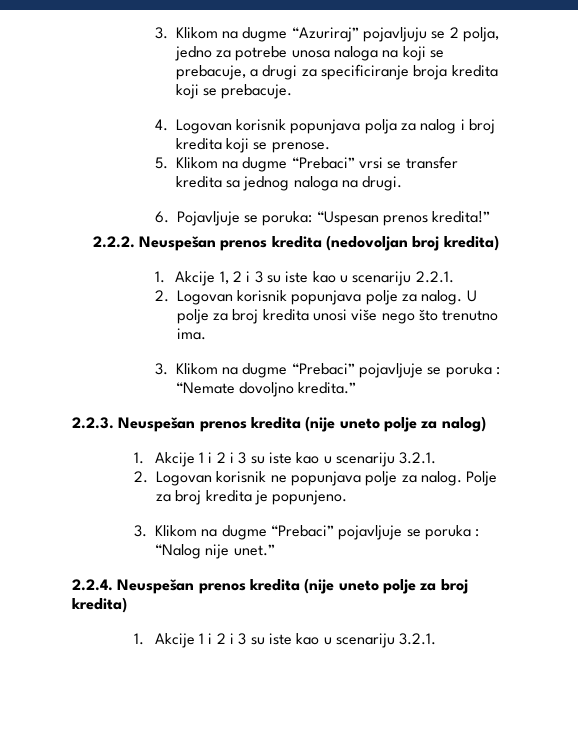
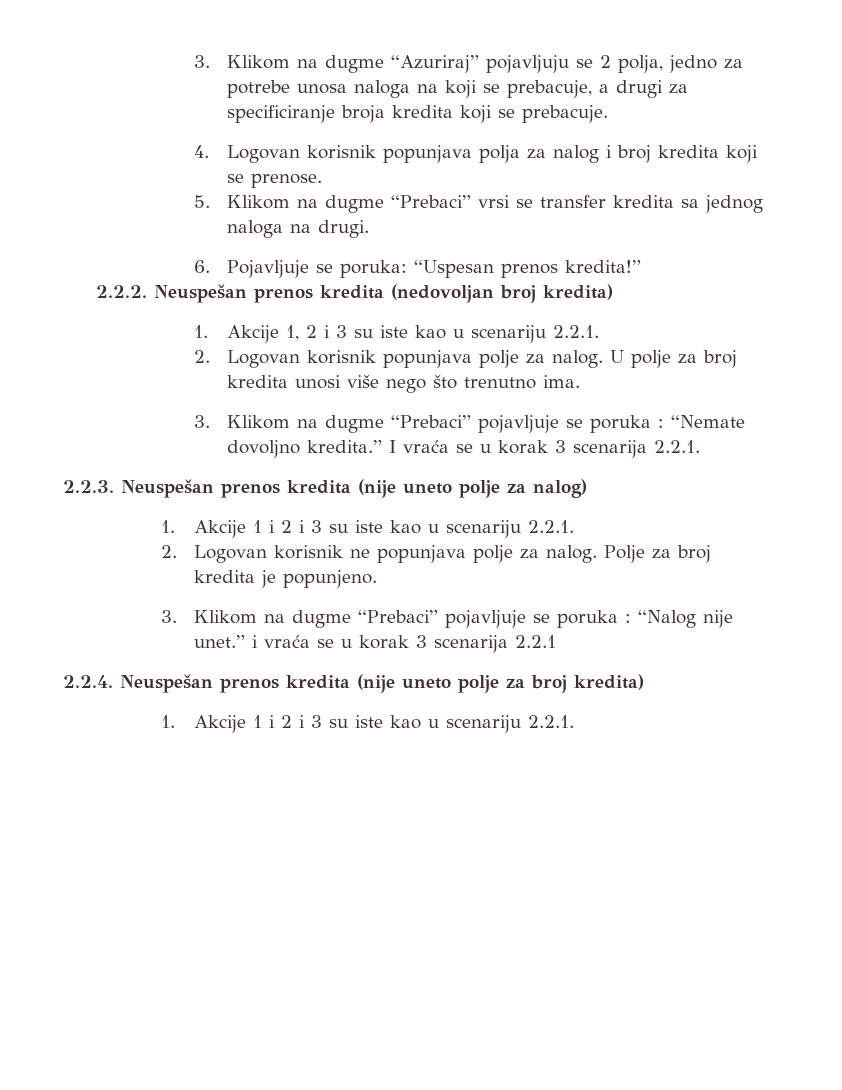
+ I vraća se u korak 3 scenarija 2.2.1.
  2.2.3. Neuspešan prenos kredita (nije uneto polje za nalog)
- 1. Akcije 1 i 2 i 3 su iste kao u scenariju 3.2.1.
+ 1. Akcije 1 i 2 i 3 su iste kao u scenariju 2.2.1.
- 3. Klikom na dugme “Prebaci” pojavljuje se poruka : “Nalog nije unet.”
+ 3. Klikom na dugme “Prebaci” pojavljuje se poruka : “Nalog nije unet.” i vraća se u korak 3 scenarija 2.2.1
  2.2.4. Neuspešan prenos kredita (nije uneto polje za broj kredita)
- 1. Akcije 1 i 2 i 3 su iste kao u scenariju 3.2.1.
+ 1. Akcije 1 i 2 i 3 su iste kao u scenariju 2.2.1.

